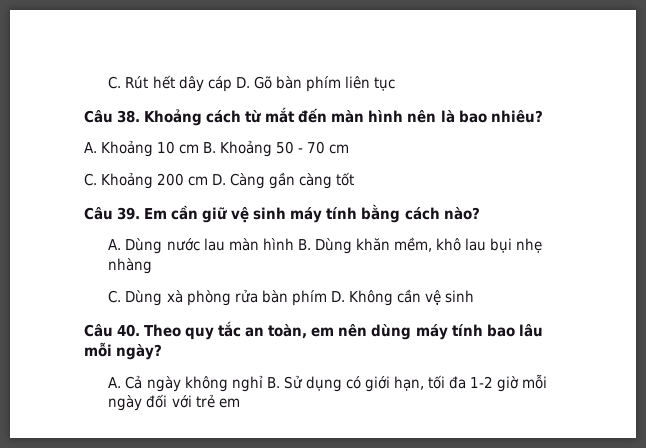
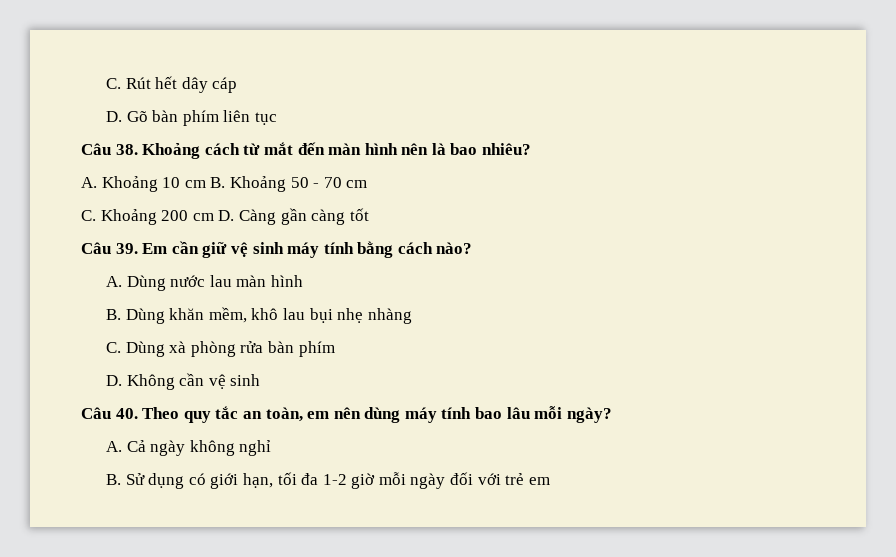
- C. Rút hết dây cáp D. Gõ bàn phím liên tục
+ C. Rút hết dây cáp
+ D. Gõ bàn phím liên tục
- A. Dùng nước lau màn hình B. Dùng khăn mềm, khô lau bụi nhẹ nhàng
+ A. Dùng nước lau màn hình
+ B. Dùng khăn mềm, khô lau bụi nhẹ nhàng
- C. Dùng xà phòng rửa bàn phím D. Không cần vệ sinh
+ C. Dùng xà phòng rửa bàn phím
+ D. Không cần vệ sinh
- A. Cả ngày không nghỉ B. Sử dụng có giới hạn, tối đa 1-2 giờ mỗi ngày đối với trẻ em
+ A. Cả ngày không nghỉ
+ B. Sử dụng có giới hạn, tối đa 1-2 giờ mỗi ngày đối với trẻ em

